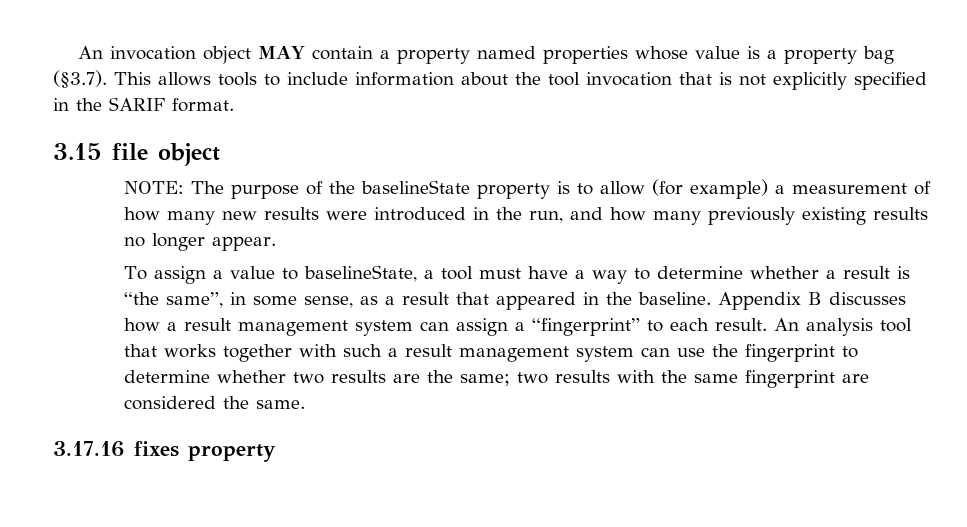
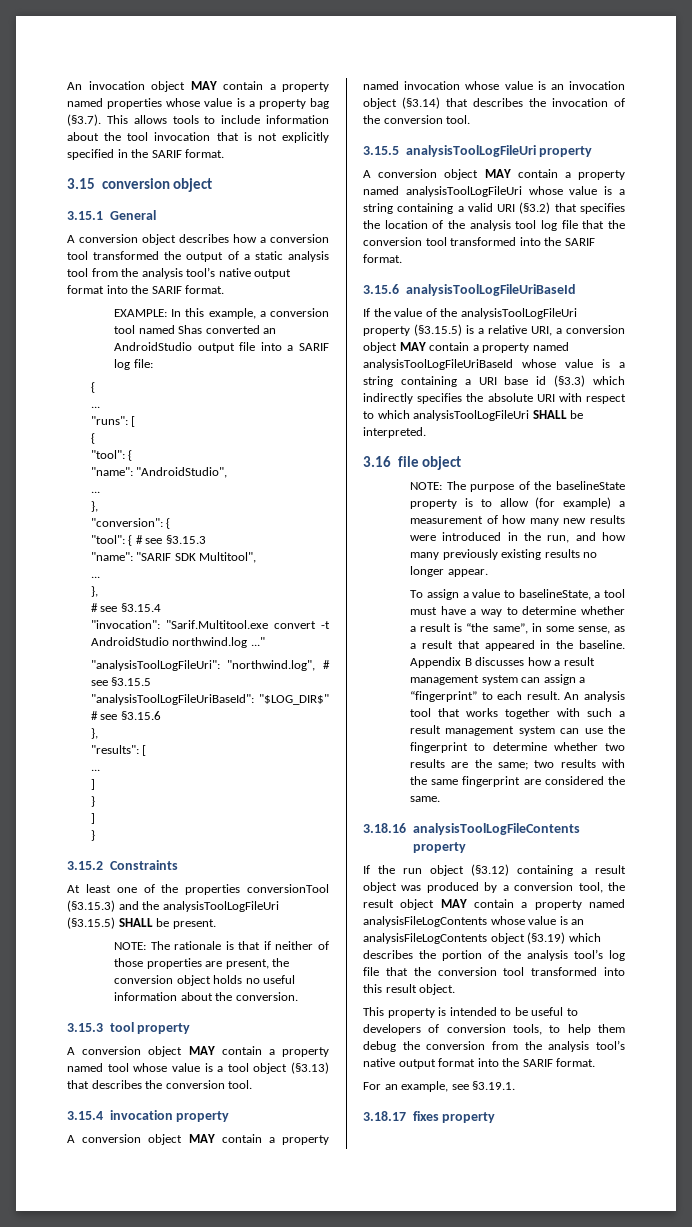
- 3.15 file object
+ 3.15 conversion object
+ 3.15.1 General
+ A conversion object describes how a conversion tool transformed the output of a static analysis tool from the analysis tool’s native output format into the SARIF format.
+ EXAMPLE: In this example, a conversion tool named Shas converted an AndroidStudio output file into a SARIF log file:
+ {
+ ...
+ "runs": [
+ {
+ "tool": {
+ "name": "AndroidStudio",
+ ...
+ },
+ "conversion": {
+ "tool": { # see §3.15.3
+ "name": "SARIF SDK Multitool",
+ ...
+ },
+ # see §3.15.4
+ "invocation": "Sarif.Multitool.exe convert -t AndroidStudio northwind.log ..."
+ "analysisToolLogFileUri": "northwind.log", # see §3.15.5
+ "analysisToolLogFileUriBaseId": "$LOG_DIR$" # see §3.15.6
+ },
+ "results": [
+ ...
+ ]
+ }
+ ]
+ }
+ 3.15.2 Constraints
+ At least one of the properties conversionTool (§3.15.3) and the analysisToolLogFileUri (§3.15.5) SHALL be present.
+ NOTE: The rationale is that if neither of those properties are present, the conversion object holds no useful information about the conversion.
+ 3.15.3 tool property
+ A conversion object MAY contain a property named tool whose value is a tool object (§3.13) that describes the conversion tool.
+ 3.15.4 invocation property
+ A conversion object MAY contain a property named invocation whose value is an invocation object (§3.14) that describes the invocation of the conversion tool.
+ 3.15.5 analysisToolLogFileUri property
+ A conversion object MAY contain a property named analysisToolLogFileUri whose value is a string containing a valid URI (§3.2) that specifies the location of the analysis tool log file that the conversion tool transformed into the SARIF format.
+ 3.15.6 analysisToolLogFileUriBaseId
+ If the value of the analysisToolLogFileUri property (§3.15.5) is a relative URI, a conversion object MAY contain a property named analysisToolLogFileUriBaseId whose value is a string containing a URI base id (§3.3) which indirectly specifies the absolute URI with respect to which analysisToolLogFileUri SHALL be interpreted.
+ 3.16 file object
- 3.17.16 fixes property
+ 3.18.16 analysisToolLogFileContents property
+ If the run object (§3.12) containing a result object was produced by a conversion tool, the result object MAY contain a property named analysisFileLogContents whose value is an analysisFileLogContents object (§3.19) which describes the portion of the analysis tool’s log file that the conversion tool transformed into this result object.
+ This property is intended to be useful to developers of conversion tools, to help them debug the conversion from the analysis tool’s native output format into the SARIF format.
+ For an example, see §3.19.1.
+ 3.18.17 fixes property

